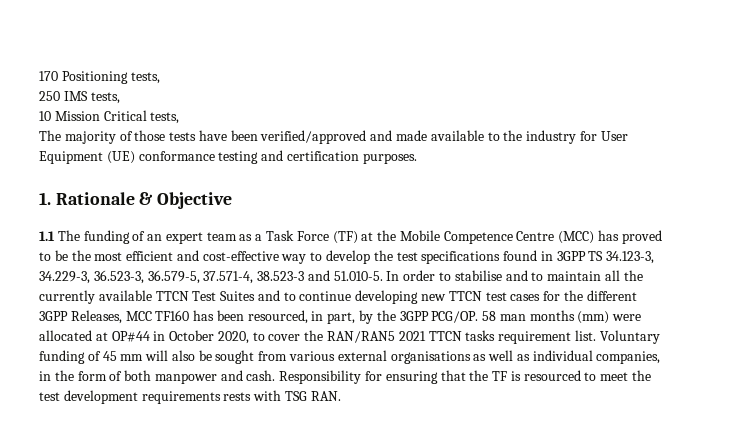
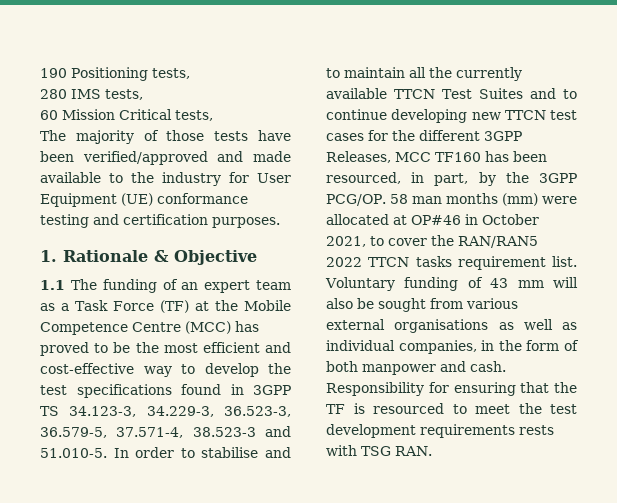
- 170 Positioning tests,
+ 190 Positioning tests,
- 250 IMS tests,
+ 280 IMS tests,
- 10 Mission Critical tests,
+ 60 Mission Critical tests,
- 58 man months (mm) were allocated at OP#44 in October 2020, to cover the RAN/RAN5 2021 TTCN tasks requirement list.
+ 58 man months (mm) were allocated at OP#46 in October 2021, to cover the RAN/RAN5 2022 TTCN tasks requirement list.
- Voluntary funding of 45 mm will also be sought from various external organisations as well as individual companies, in the form of both manpower and cash.
+ Voluntary funding of 43 mm will also be sought from various external organisations as well as individual companies, in the form of both manpower and cash.

